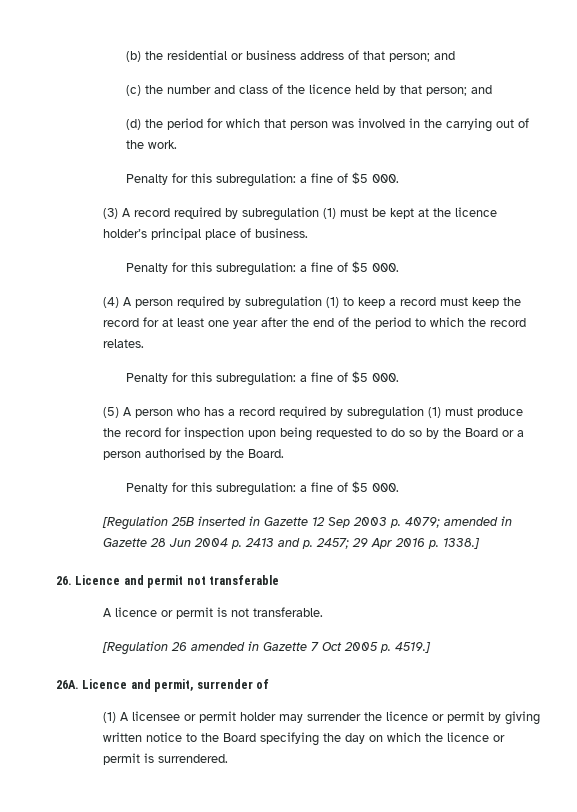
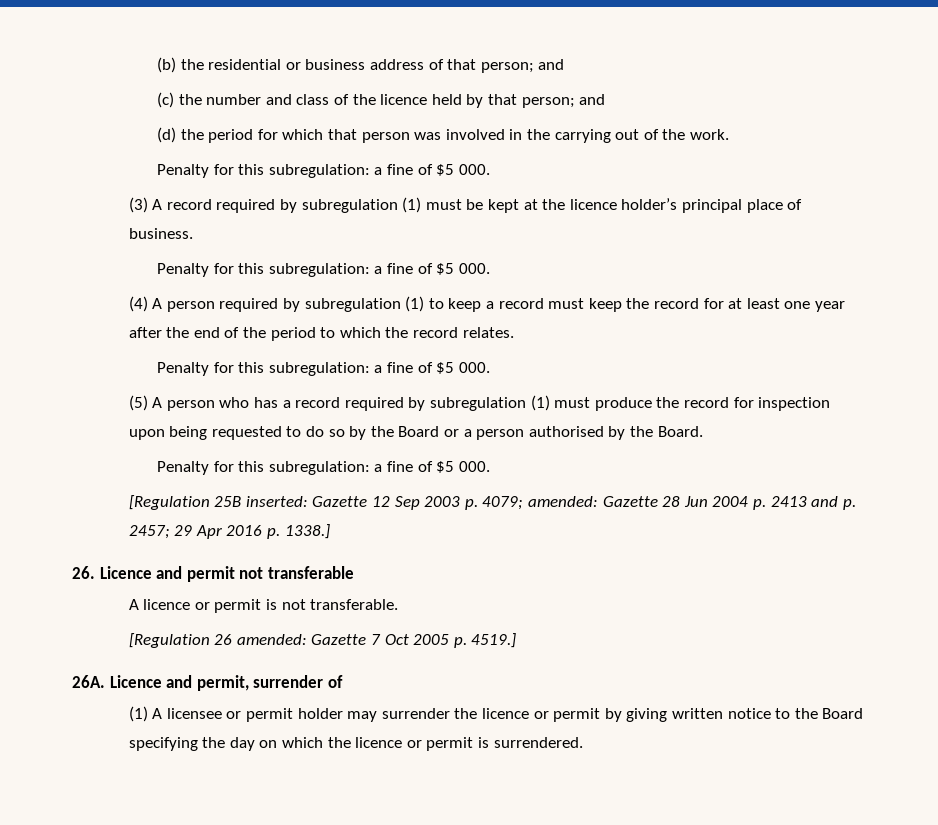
- [Regulation 25B inserted in Gazette 12 Sep 2003 p. 4079; amended in Gazette 28 Jun 2004 p. 2413 and p. 2457; 29 Apr 2016 p. 1338.]
+ [Regulation 25B inserted: Gazette 12 Sep 2003 p. 4079; amended: Gazette 28 Jun 2004 p. 2413 and p. 2457; 29 Apr 2016 p. 1338.]
- [Regulation 26 amended in Gazette 7 Oct 2005 p. 4519.]
+ [Regulation 26 amended: Gazette 7 Oct 2005 p. 4519.]

